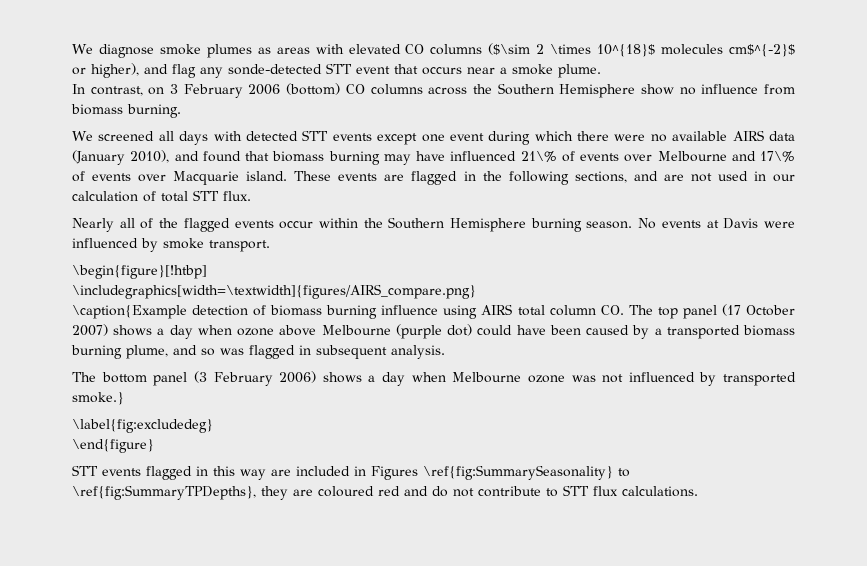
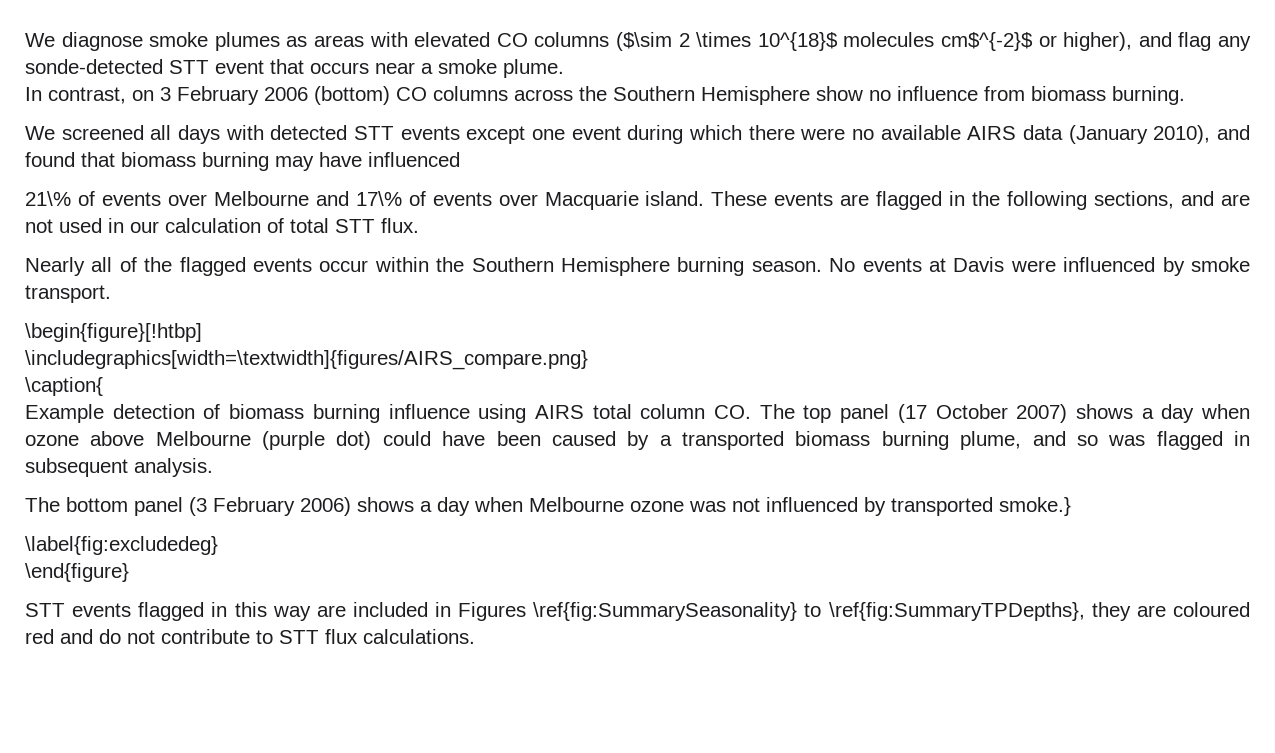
- We screened all days with detected STT events except one event during which there were no available AIRS data (January 2010), and found that biomass burning may have influenced 21\% of events over Melbourne and 17\% of events over Macquarie island.
+ We screened all days with detected STT events except one event during which there were no available AIRS data (January 2010), and found that biomass burning may have influenced
+ 21\% of events over Melbourne and 17\% of events over Macquarie island.
- \caption{Example detection of biomass burning influence using AIRS total column CO. The top panel (17 October 2007) shows a day when ozone above Melbourne (purple dot) could have been caused by a transported biomass burning plume, and so was flagged in subsequent analysis.
+ \caption{
+ Example detection of biomass burning influence using AIRS total column CO. The top panel (17 October 2007) shows a day when ozone above Melbourne (purple dot) could have been caused by a transported biomass burning plume, and so was flagged in subsequent analysis.

